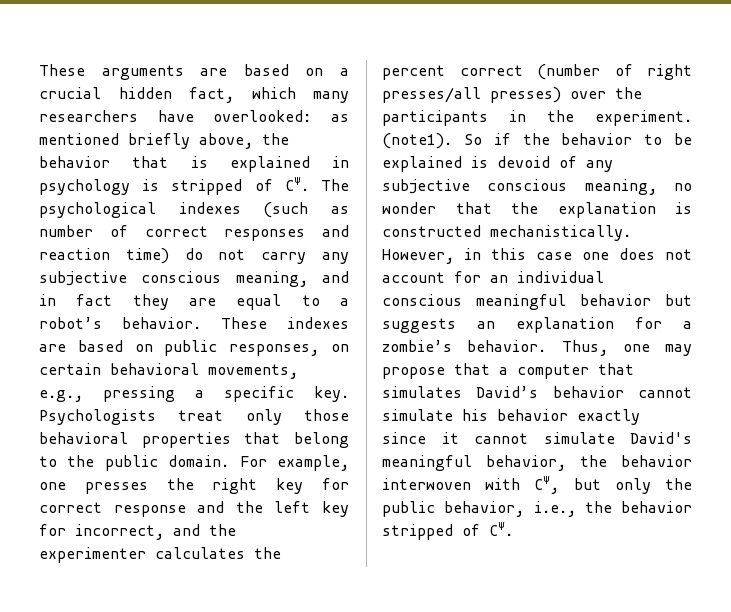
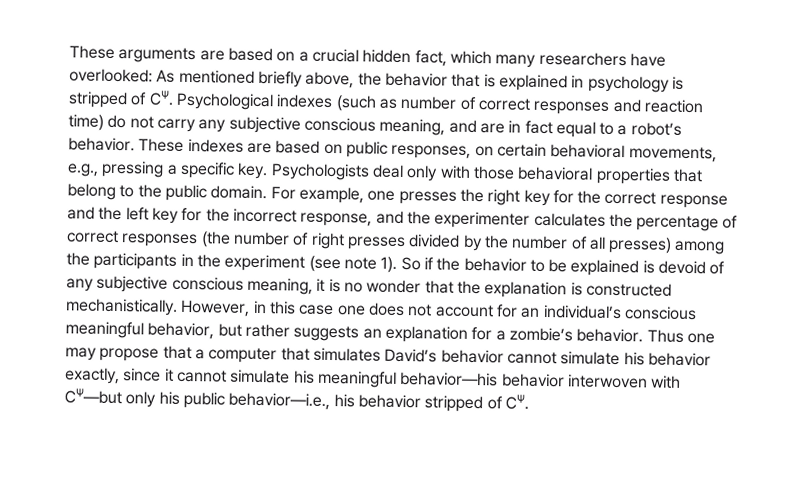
- These arguments are based on a crucial hidden fact, which many researchers have overlooked: as mentioned briefly above, the behavior that is explained in psychology is stripped of CΨ. The psychological indexes (such as number of correct responses and reaction time) do not carry any subjective conscious meaning, and in fact they are equal to a robot’s behavior.
+ These arguments are based on a crucial hidden fact, which many researchers have overlooked: As mentioned briefly above, the behavior that is explained in psychology is stripped of CΨ. Psychological indexes (such as number of correct responses and reaction time) do not carry any subjective conscious meaning, and are in fact equal to a robot’s behavior.
- Psychologists treat only those behavioral properties that belong to the public domain.
+ Psychologists deal only with those behavioral properties that belong to the public domain.
- For example, one presses the right key for correct response and the left key for incorrect, and the experimenter calculates the percent correct (number of right presses/all presses) over the participants in the experiment. (note1).
+ For example, one presses the right key for the correct response and the left key for the incorrect response, and the experimenter calculates the percentage of correct responses (the number of right presses divided by the number of all presses) among the participants in the experiment (see note 1).
- So if the behavior to be explained is devoid of any subjective conscious meaning, no wonder that the explanation is constructed mechanistically.
+ So if the behavior to be explained is devoid of any subjective conscious meaning, it is no wonder that the explanation is constructed mechanistically.
- However, in this case one does not account for an individual conscious meaningful behavior but suggests an explanation for a zombie’s behavior.
+ However, in this case one does not account for an individual’s conscious meaningful behavior, but rather suggests an explanation for a zombie’s behavior.
- Thus, one may propose that a computer that simulates David’s behavior cannot simulate his behavior exactly since it cannot simulate David's meaningful behavior, the behavior interwoven with CΨ, but only the public behavior, i.e., the behavior stripped of CΨ.
+ Thus one may propose that a computer that simulates David’s behavior cannot simulate his behavior exactly, since it cannot simulate his meaningful behavior—his behavior interwoven with CΨ—but only his public behavior—i.e., his behavior stripped of CΨ.

